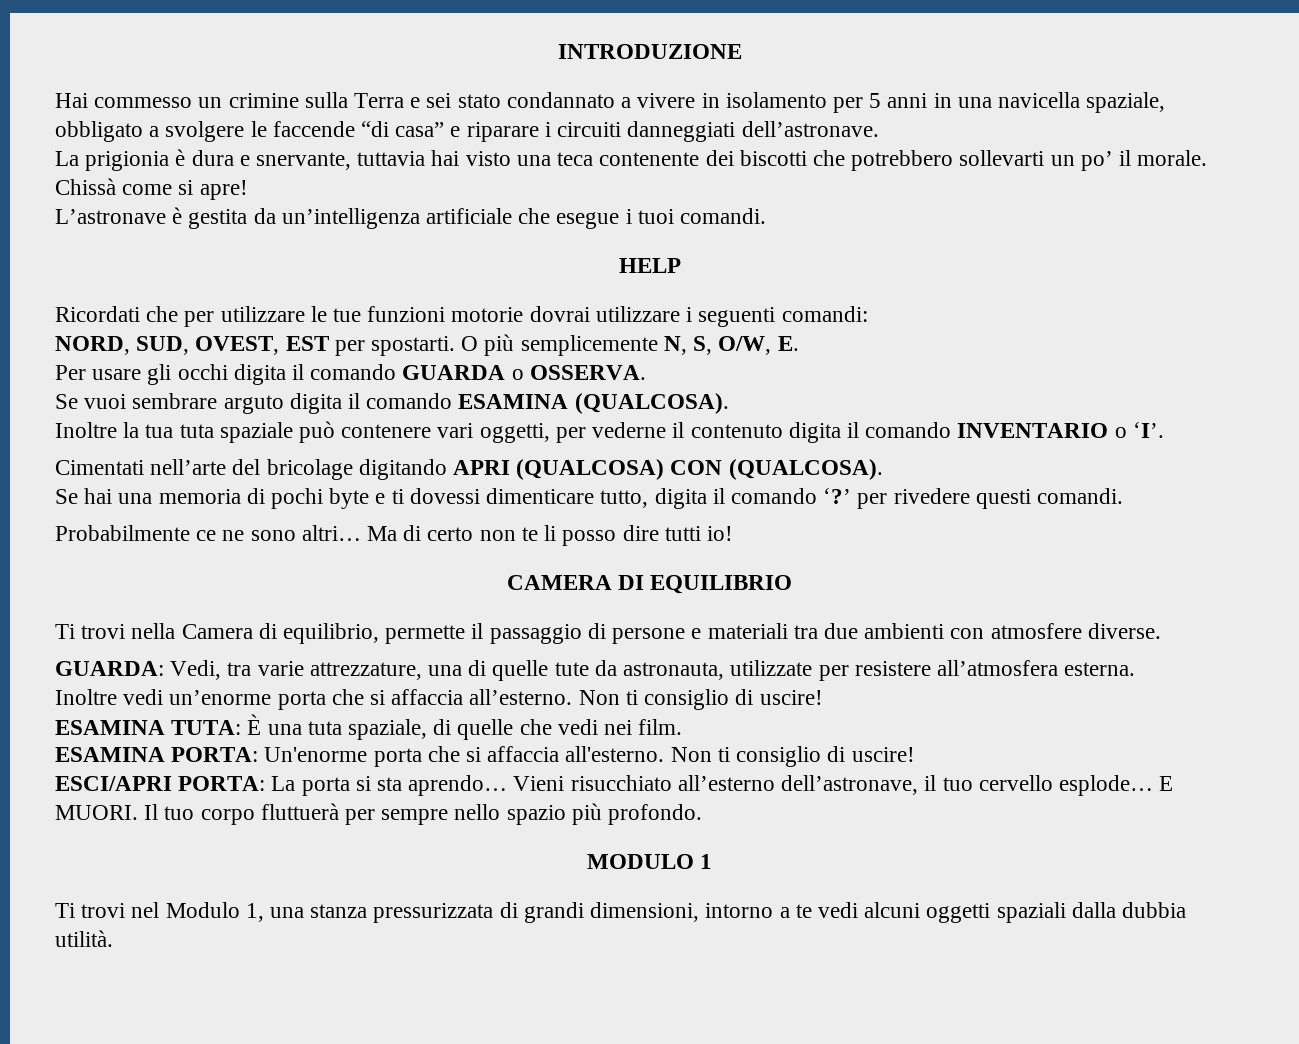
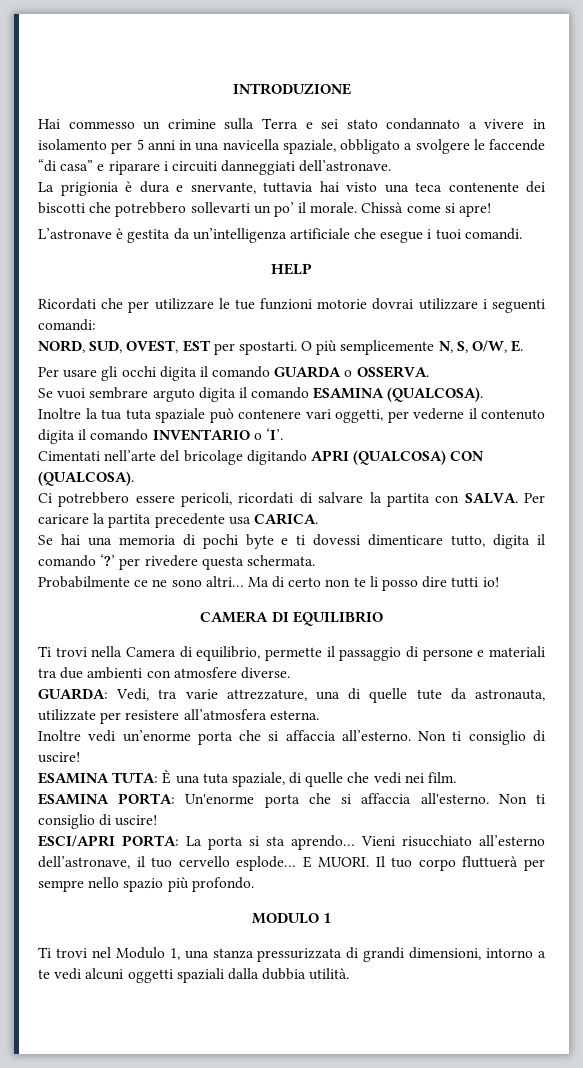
+ Ci potrebbero essere pericoli, ricordati di salvare la partita con SALVA. Per caricare la partita precedente usa CARICA.
- Se hai una memoria di pochi byte e ti dovessi dimenticare tutto, digita il comando ‘?’ per rivedere questi comandi.
+ Se hai una memoria di pochi byte e ti dovessi dimenticare tutto, digita il comando ‘?’ per rivedere questa schermata.

